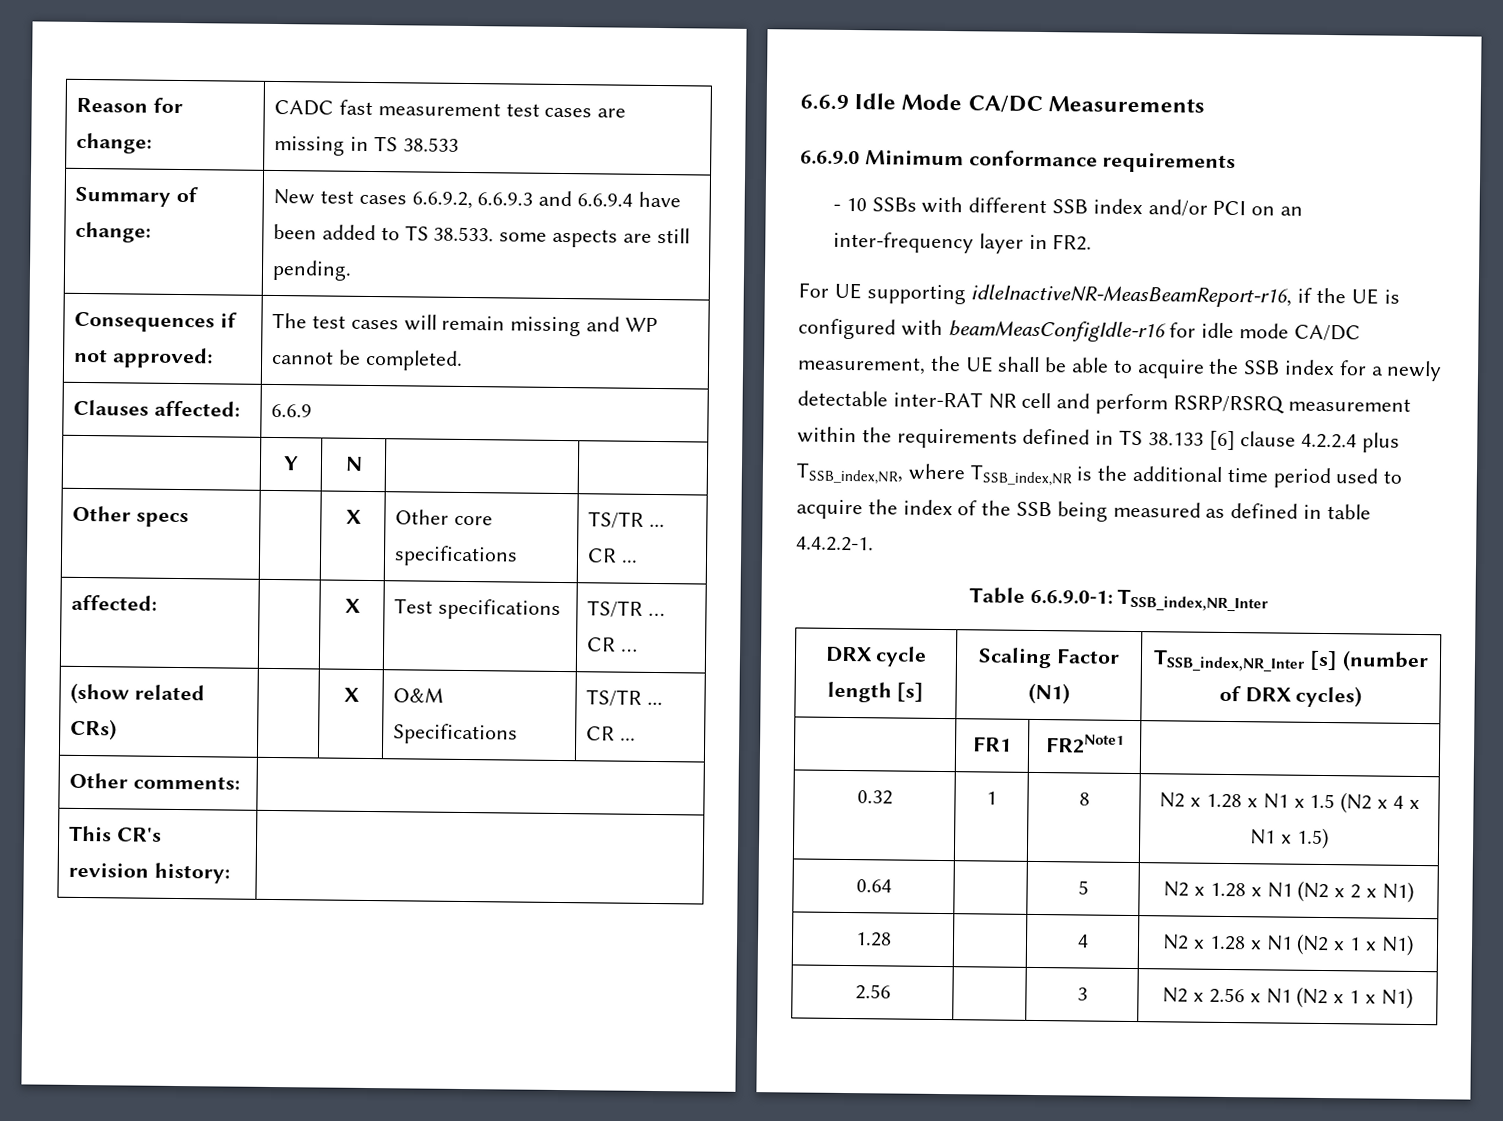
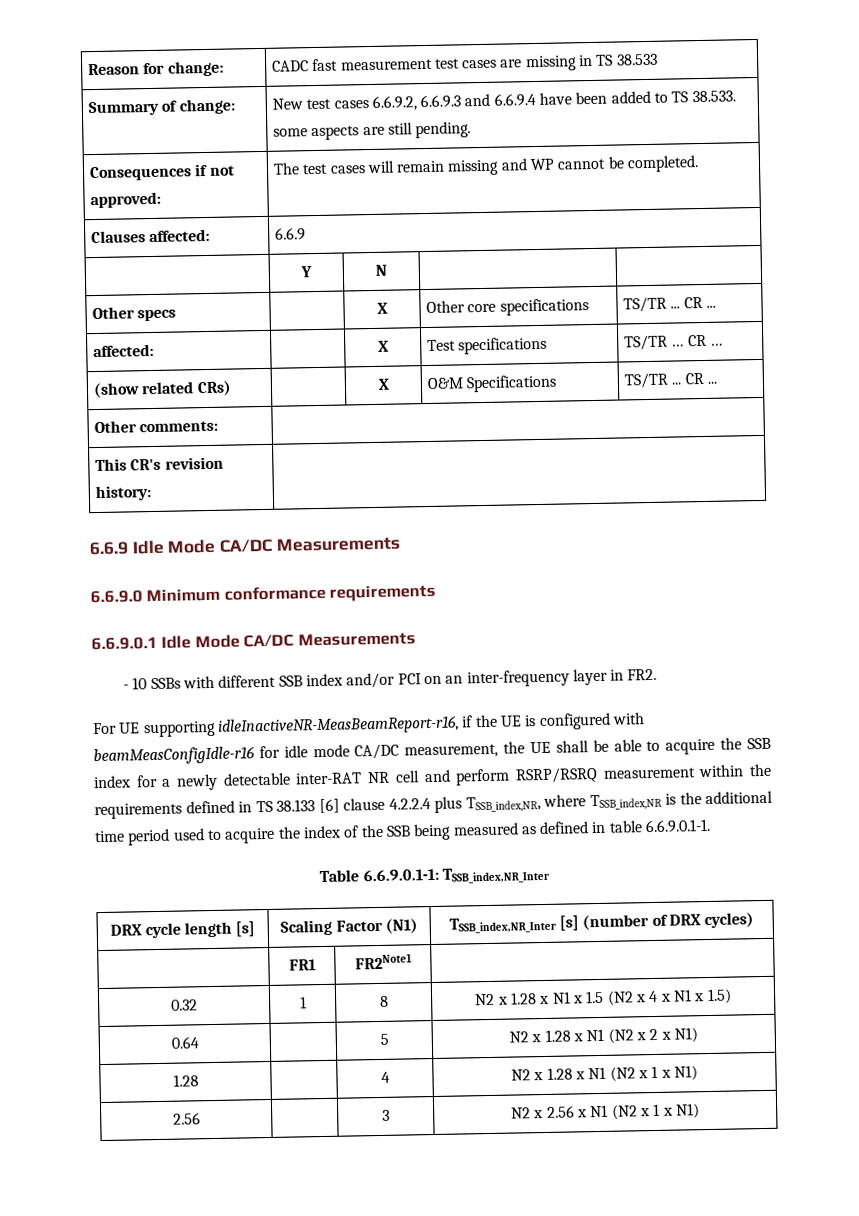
+ 6.6.9.0.1 Idle Mode CA/DC Measurements
- For UE supporting idleInactiveNR-MeasBeamReport-r16, if the UE is configured with beamMeasConfigIdle-r16 for idle mode CA/DC measurement, the UE shall be able to acquire the SSB index for a newly detectable inter-RAT NR cell and perform RSRP/RSRQ measurement within the requirements defined in TS 38.133 [6] clause 4.2.2.4 plus TSSB_index,NR, where TSSB_index,NR is the additional time period used to acquire the index of the SSB being measured as defined in table 4.4.2.2-1.
+ For UE supporting idleInactiveNR-MeasBeamReport-r16, if the UE is configured with beamMeasConfigIdle-r16 for idle mode CA/DC measurement, the UE shall be able to acquire the SSB index for a newly detectable inter-RAT NR cell and perform RSRP/RSRQ measurement within the requirements defined in TS 38.133 [6] clause 4.2.2.4 plus TSSB_index,NR, where TSSB_index,NR is the additional time period used to acquire the index of the SSB being measured as defined in table 6.6.9.0.1-1.
- Table 6.6.9.0-1: TSSB_index,NR_Inter
+ Table 6.6.9.0.1-1: TSSB_index,NR_Inter

